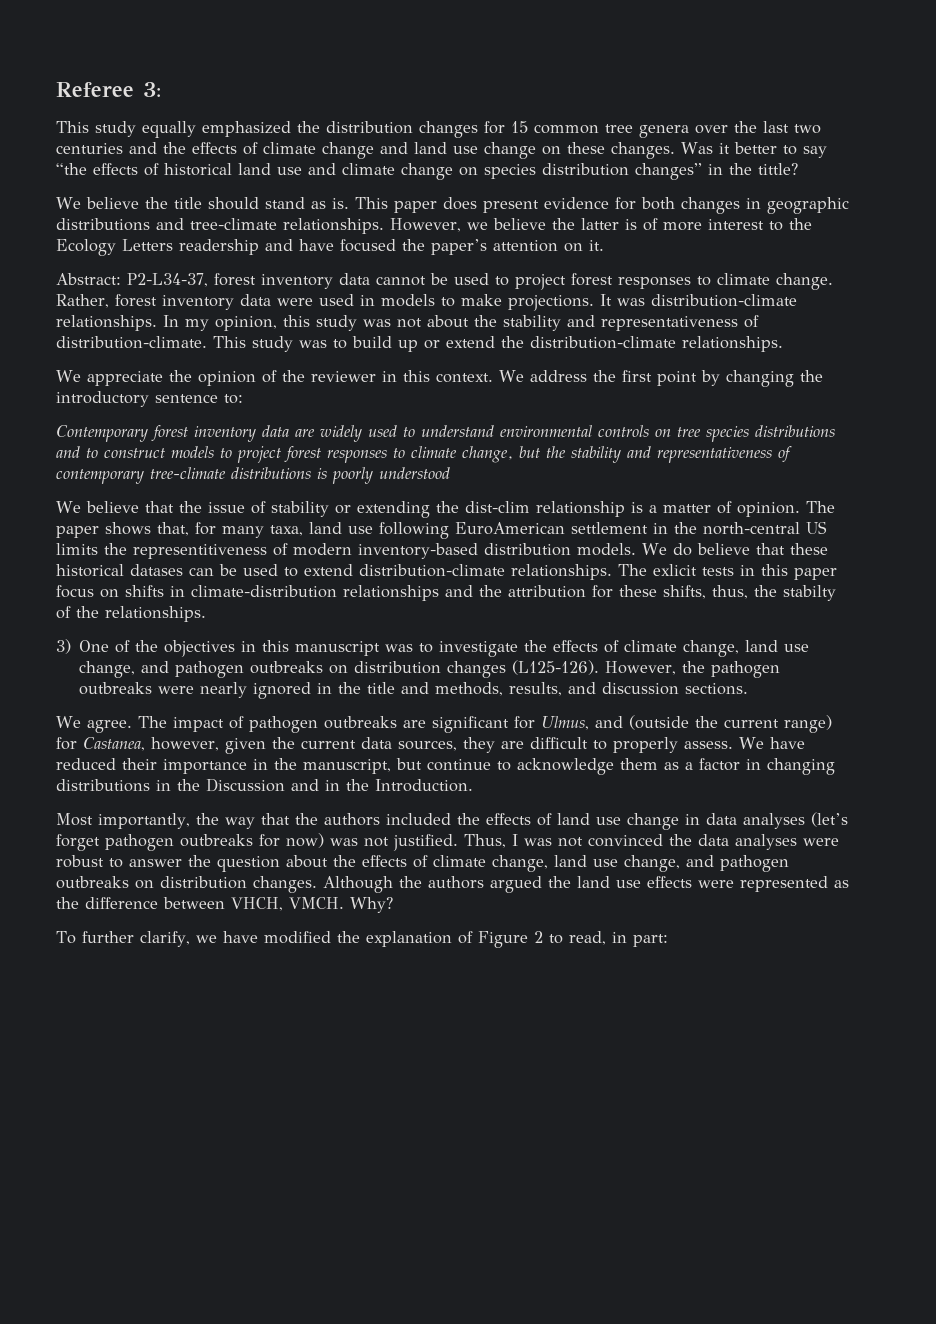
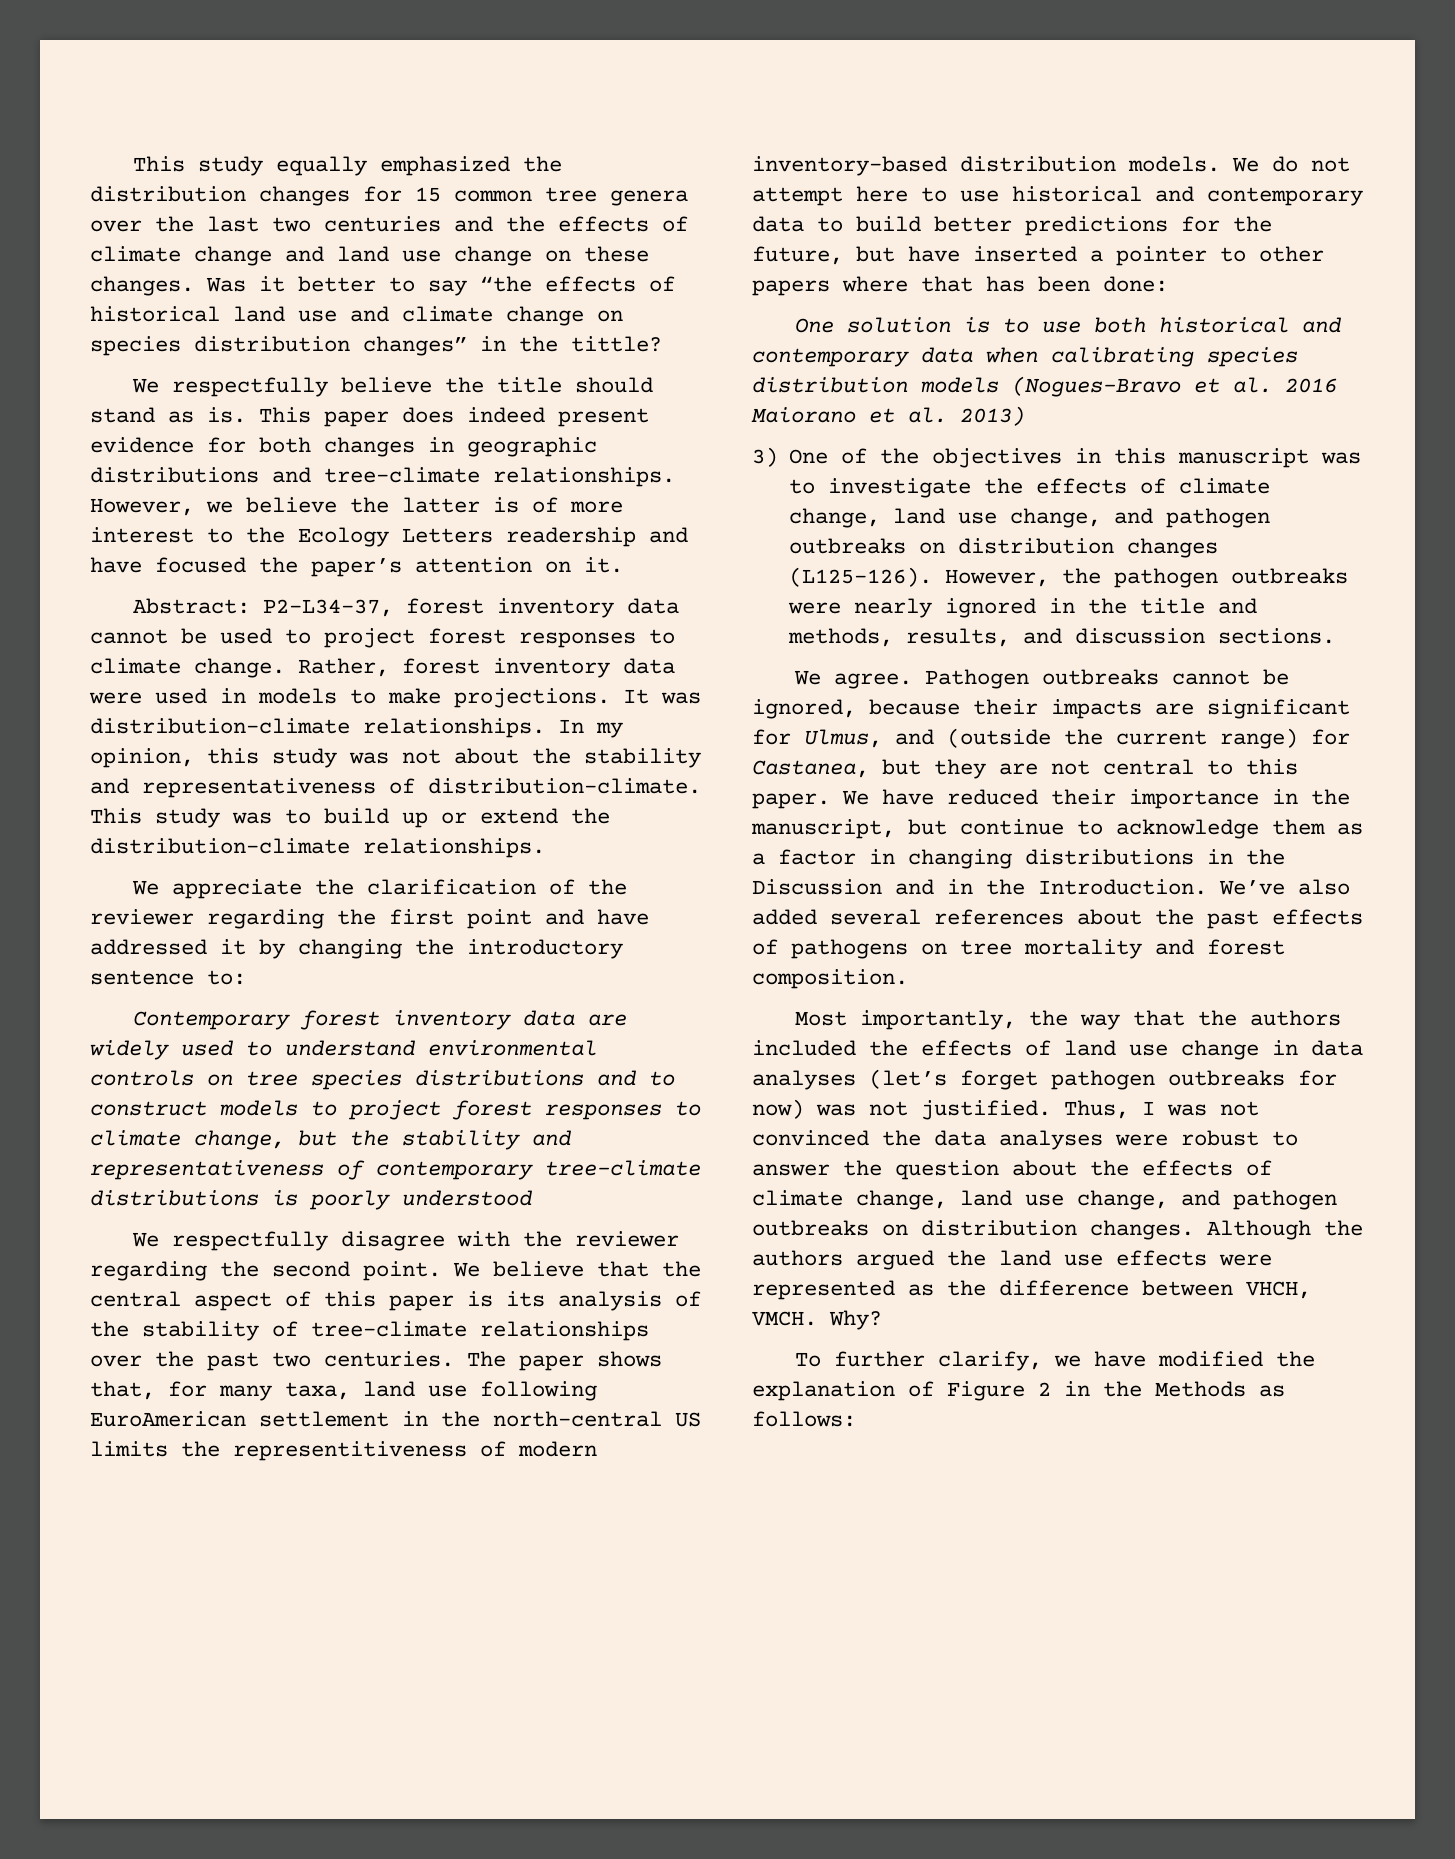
- Referee 3:
- We believe the title should stand as is.
+ We respectfully believe the title should stand as is.
- This paper does present evidence for both changes in geographic distributions and tree-climate relationships.
+ This paper does indeed present evidence for both changes in geographic distributions and tree-climate relationships.
- We appreciate the opinion of the reviewer in this context. We address the first point by changing the introductory sentence to:
+ We appreciate the clarification of the reviewer regarding the first point and have addressed it by changing the introductory sentence to:
- We believe that the issue of stability or extending the dist-clim relationship is a matter of opinion.
+ We respectfully disagree with the reviewer regarding the second point. We believe that the central aspect of this paper is its analysis of the stability of tree-climate relationships over the past two centuries.
- We do believe that these historical datases can be used to extend distribution-climate relationships. The exlicit tests in this paper focus on shifts in climate-distribution relationships and the attribution for these shifts, thus, the stabilty of the relationships.
+ We do not attempt here to use historical and contemporary data to build better predictions for the future, but have inserted a pointer to other papers where that has been done:
+ One solution is to use both historical and contemporary data when calibrating species distribution models (Nogues-Bravo et al. 2016 Maiorano et al. 2013)
- The impact of pathogen outbreaks are significant for Ulmus, and (outside the current range) for Castanea, however, given the current data sources, they are difficult to properly assess.
+ Pathogen outbreaks cannot be ignored, because their impacts are significant for Ulmus, and (outside the current range) for Castanea, but they are not central to this paper.
+ We’ve also added several references about the past effects of pathogens on tree mortality and forest composition.
- To further clarify, we have modified the explanation of Figure 2 to read, in part:
+ To further clarify, we have modified the explanation of Figure 2 in the Methods as follows:

